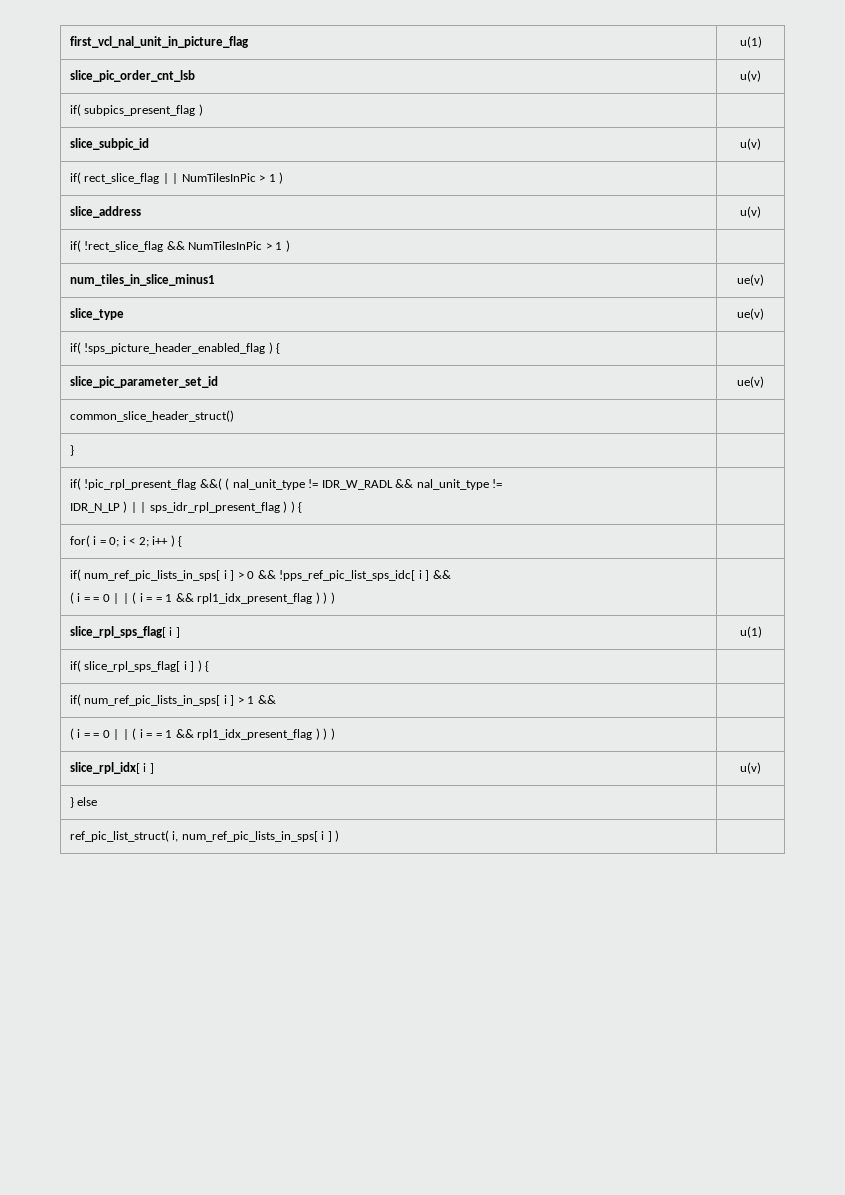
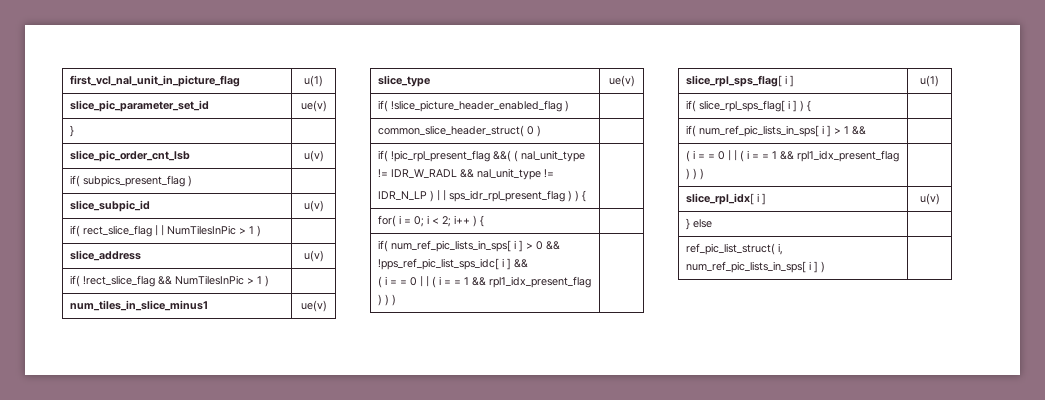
+ slice_pic_parameter_set_id | ue(v)
+ } |
- if( !sps_picture_header_enabled_flag ) { |
- slice_pic_parameter_set_id | ue(v)
- common_slice_header_struct() |
- } |
+ if( !slice_picture_header_enabled_flag ) |
+ common_slice_header_struct( 0 ) |

